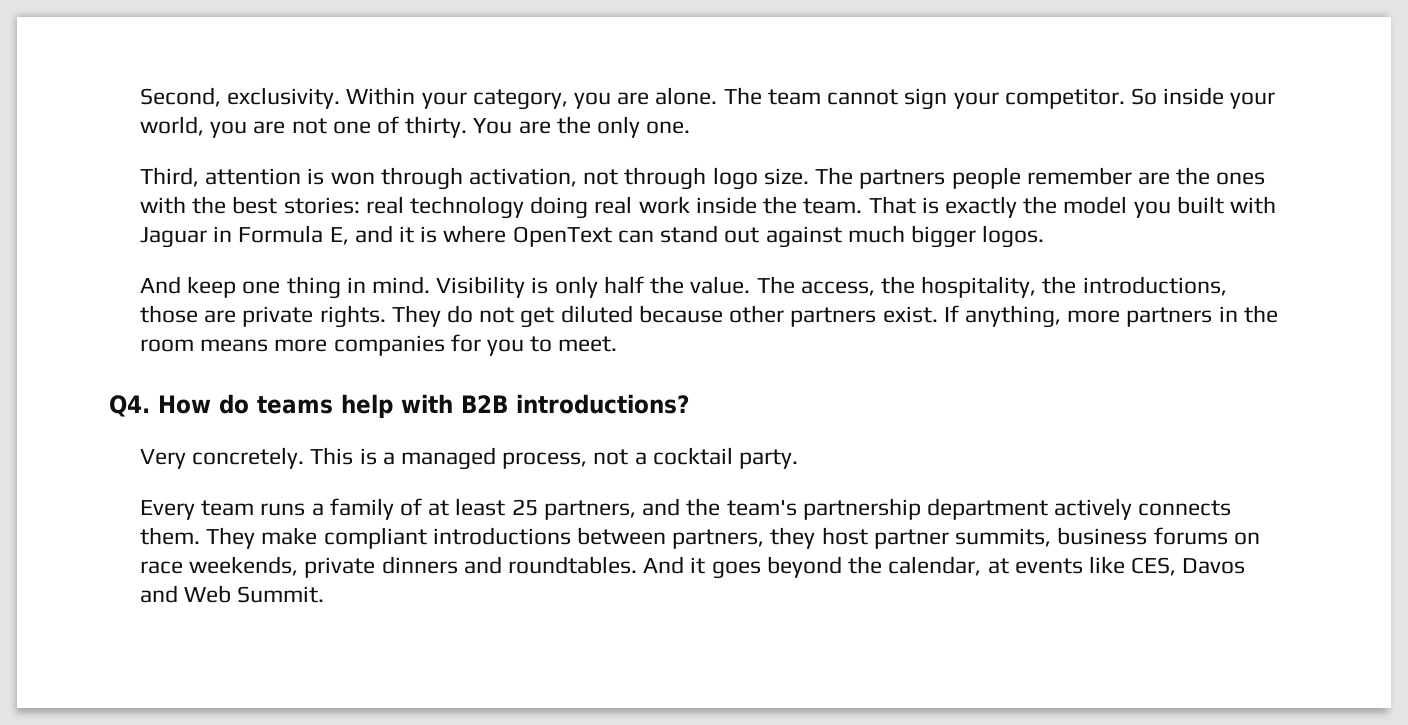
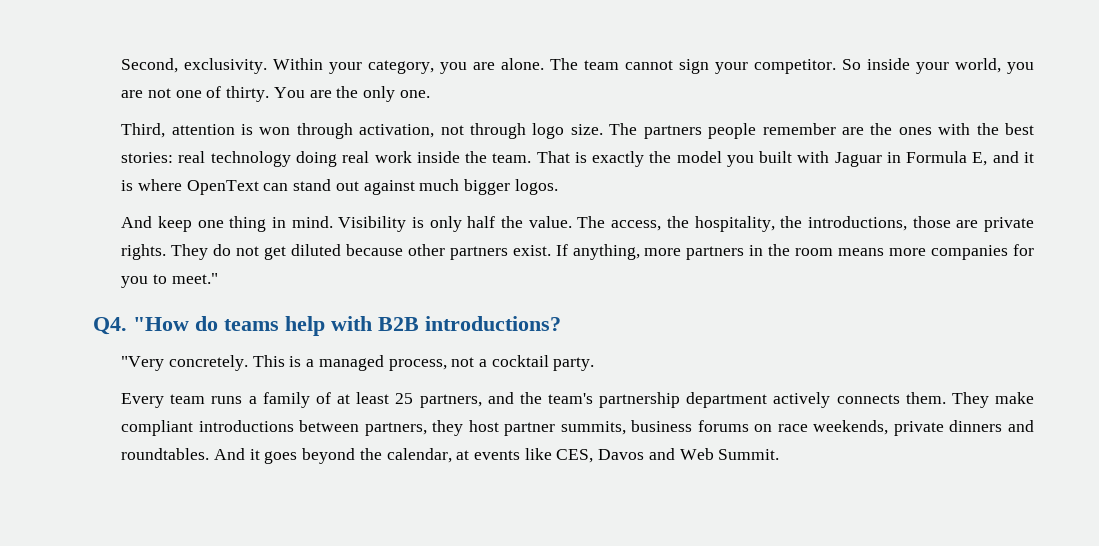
- If anything, more partners in the room means more companies for you to meet.
+ If anything, more partners in the room means more companies for you to meet."
- Q4. How do teams help with B2B introductions?
+ Q4. "How do teams help with B2B introductions?
- Very concretely.
+ "Very concretely.

